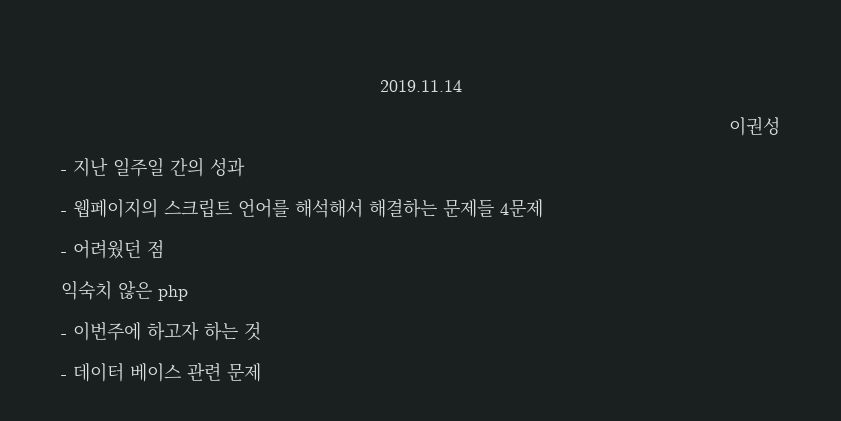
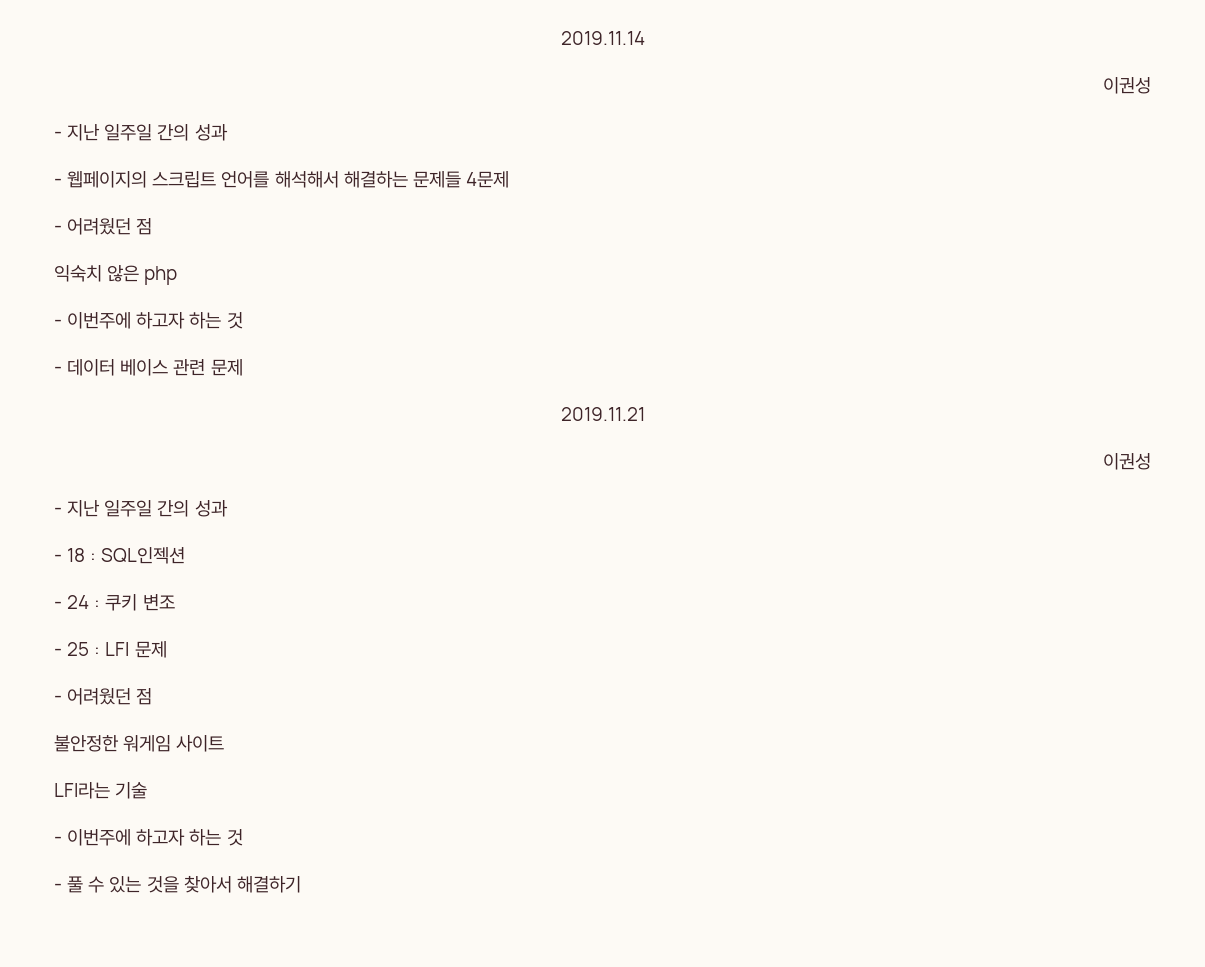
+ 2019.11.21
+ 이권성
+ - 지난 일주일 간의 성과
+ - 18 : SQL인젝션
+ - 24 : 쿠키 변조
+ - 25 : LFI 문제
+ - 어려웠던 점
+ 불안정한 워게임 사이트
+ LFI라는 기술
+ - 이번주에 하고자 하는 것
+ - 풀 수 있는 것을 찾아서 해결하기

